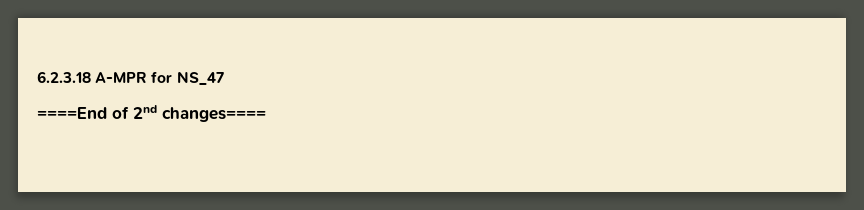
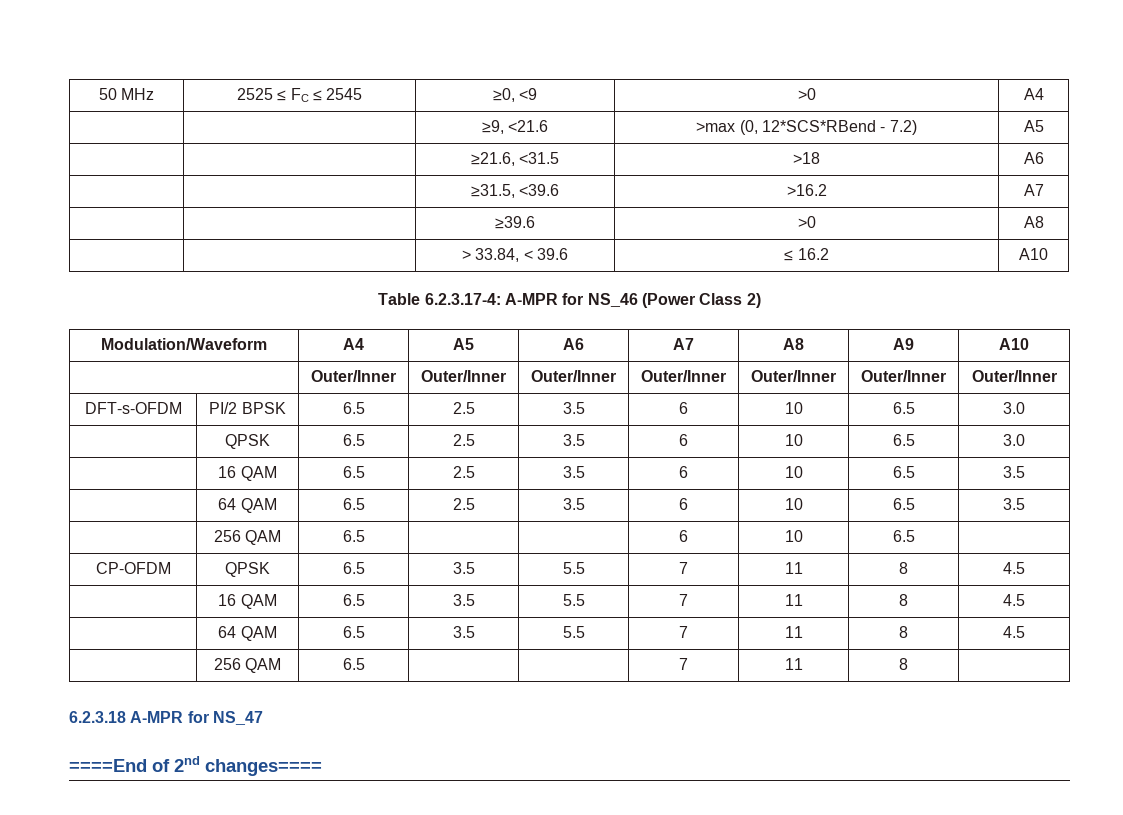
+ 50 MHz | 2525 ≤ FC ≤ 2545 | ≥0, <9 | >0 | A4
+ | | ≥9, <21.6 | >max (0, 12*SCS*RBend - 7.2) | A5
+ | | ≥21.6, <31.5 | >18 | A6
+ | | ≥31.5, <39.6 | >16.2 | A7
+ | | ≥39.6 | >0 | A8
+ | | > 33.84, < 39.6 | ≤ 16.2 | A10
+ Table 6.2.3.17-4: A-MPR for NS_46 (Power Class 2)
+ Modulation/Waveform | A4 | A5 | A6 | A7 | A8 | A9 | A10
+ | Outer/Inner | Outer/Inner | Outer/Inner | Outer/Inner | Outer/Inner | Outer/Inner | Outer/Inner
+ DFT-s-OFDM | PI/2 BPSK | 6.5 | 2.5 | 3.5 | 6 | 10 | 6.5 | 3.0
+ | QPSK | 6.5 | 2.5 | 3.5 | 6 | 10 | 6.5 | 3.0
+ | 16 QAM | 6.5 | 2.5 | 3.5 | 6 | 10 | 6.5 | 3.5
+ | 64 QAM | 6.5 | 2.5 | 3.5 | 6 | 10 | 6.5 | 3.5
+ | 256 QAM | 6.5 | | | 6 | 10 | 6.5 |
+ CP-OFDM | QPSK | 6.5 | 3.5 | 5.5 | 7 | 11 | 8 | 4.5
+ | 16 QAM | 6.5 | 3.5 | 5.5 | 7 | 11 | 8 | 4.5
+ | 64 QAM | 6.5 | 3.5 | 5.5 | 7 | 11 | 8 | 4.5
+ | 256 QAM | 6.5 | | | 7 | 11 | 8 |

